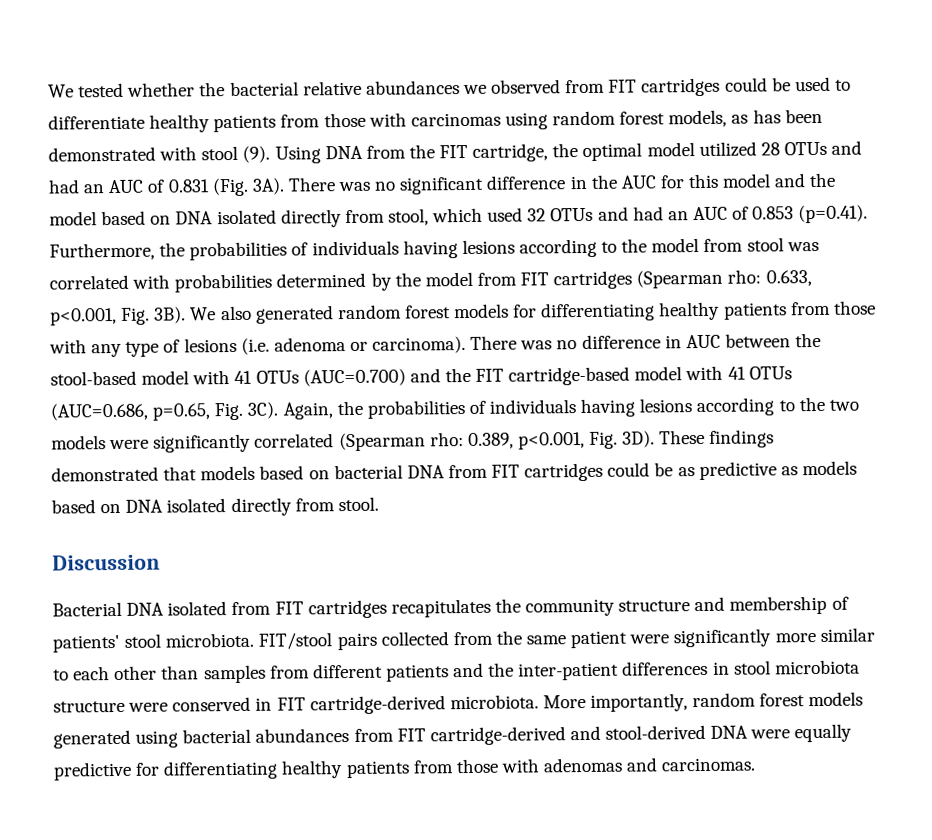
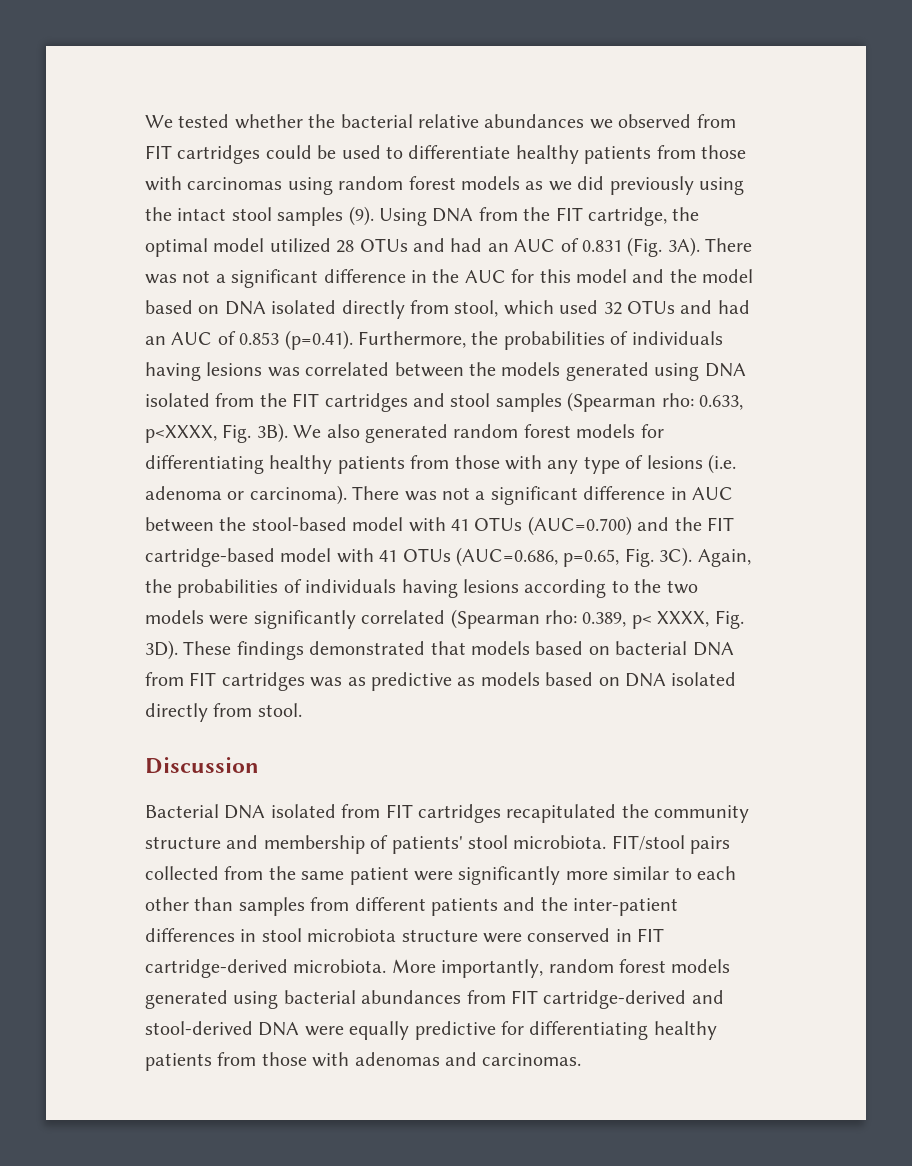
- We tested whether the bacterial relative abundances we observed from FIT cartridges could be used to differentiate healthy patients from those with carcinomas using random forest models, as has been demonstrated with stool (9).
+ We tested whether the bacterial relative abundances we observed from FIT cartridges could be used to differentiate healthy patients from those with carcinomas using random forest models as we did previously using the intact stool samples (9).
- There was no significant difference in the AUC for this model and the model based on DNA isolated directly from stool, which used 32 OTUs and had an AUC of 0.853 (p=0.41). Furthermore, the probabilities of individuals having lesions according to the model from stool was correlated with probabilities determined by the model from FIT cartridges (Spearman rho: 0.633, p<0.001, Fig. 3B).
+ There was not a significant difference in the AUC for this model and the model based on DNA isolated directly from stool, which used 32 OTUs and had an AUC of 0.853 (p=0.41). Furthermore, the probabilities of individuals having lesions was correlated between the models generated using DNA isolated from the FIT cartridges and stool samples (Spearman rho: 0.633, p<XXXX, Fig. 3B).
- There was no difference in AUC between the stool-based model with 41 OTUs (AUC=0.700) and the FIT cartridge-based model with 41 OTUs (AUC=0.686, p=0.65, Fig. 3C).
+ There was not a significant difference in AUC between the stool-based model with 41 OTUs (AUC=0.700) and the FIT cartridge-based model with 41 OTUs (AUC=0.686, p=0.65, Fig. 3C).
- Again, the probabilities of individuals having lesions according to the two models were significantly correlated (Spearman rho: 0.389, p<0.001, Fig. 3D).
+ Again, the probabilities of individuals having lesions according to the two models were significantly correlated (Spearman rho: 0.389, p< XXXX, Fig. 3D).
- These findings demonstrated that models based on bacterial DNA from FIT cartridges could be as predictive as models based on DNA isolated directly from stool.
+ These findings demonstrated that models based on bacterial DNA from FIT cartridges was as predictive as models based on DNA isolated directly from stool.
- Bacterial DNA isolated from FIT cartridges recapitulates the community structure and membership of patients' stool microbiota.
+ Bacterial DNA isolated from FIT cartridges recapitulated the community structure and membership of patients' stool microbiota.

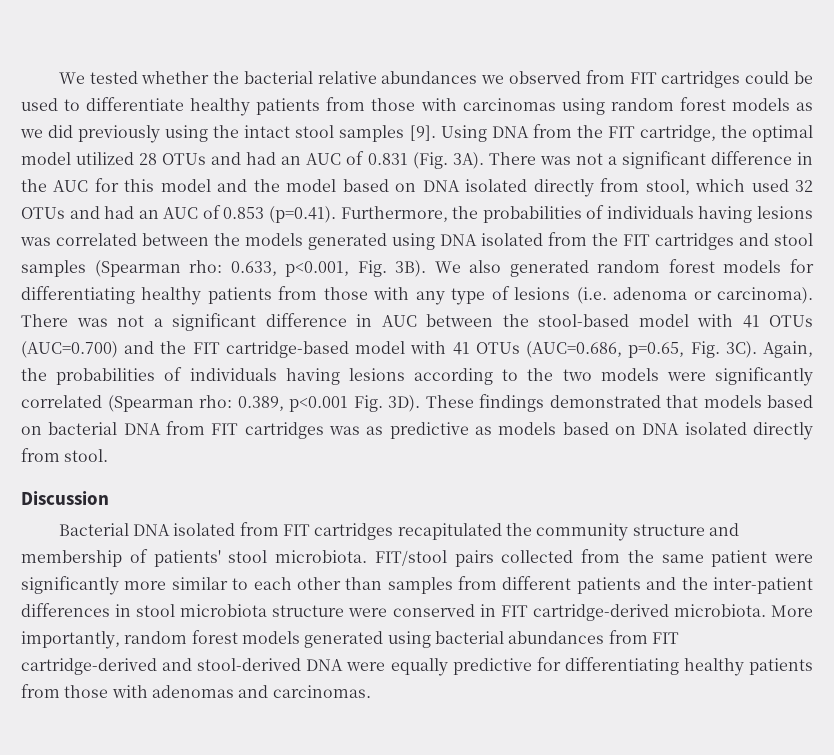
- We tested whether the bacterial relative abundances we observed from FIT cartridges could be used to differentiate healthy patients from those with carcinomas using random forest models as we did previously using the intact stool samples (9).
+ We tested whether the bacterial relative abundances we observed from FIT cartridges could be used to differentiate healthy patients from those with carcinomas using random forest models as we did previously using the intact stool samples [9].
- 0.633, p<XXXX, Fig. 3B).
+ 0.633, p<0.001, Fig. 3B).
- Again, the probabilities of individuals having lesions according to the two models were significantly correlated (Spearman rho: 0.389, p< XXXX, Fig. 3D).
+ Again, the probabilities of individuals having lesions according to the two models were significantly correlated (Spearman rho: 0.389, p<0.001 Fig. 3D).

